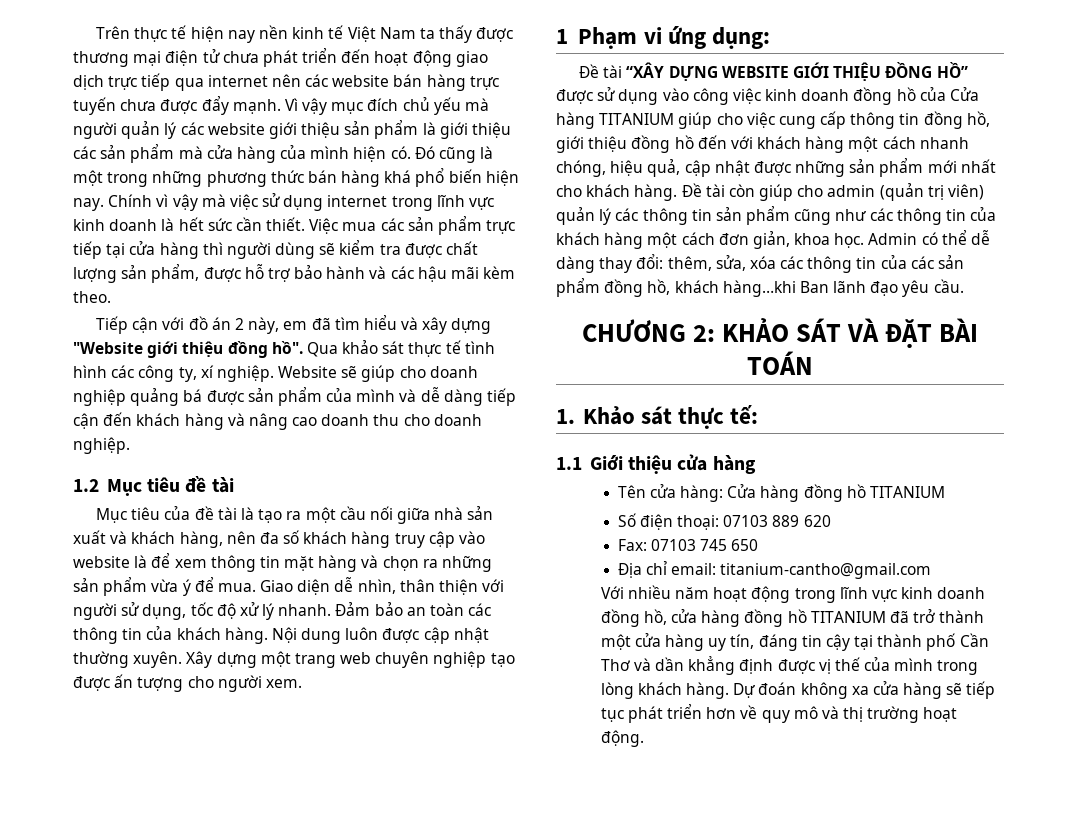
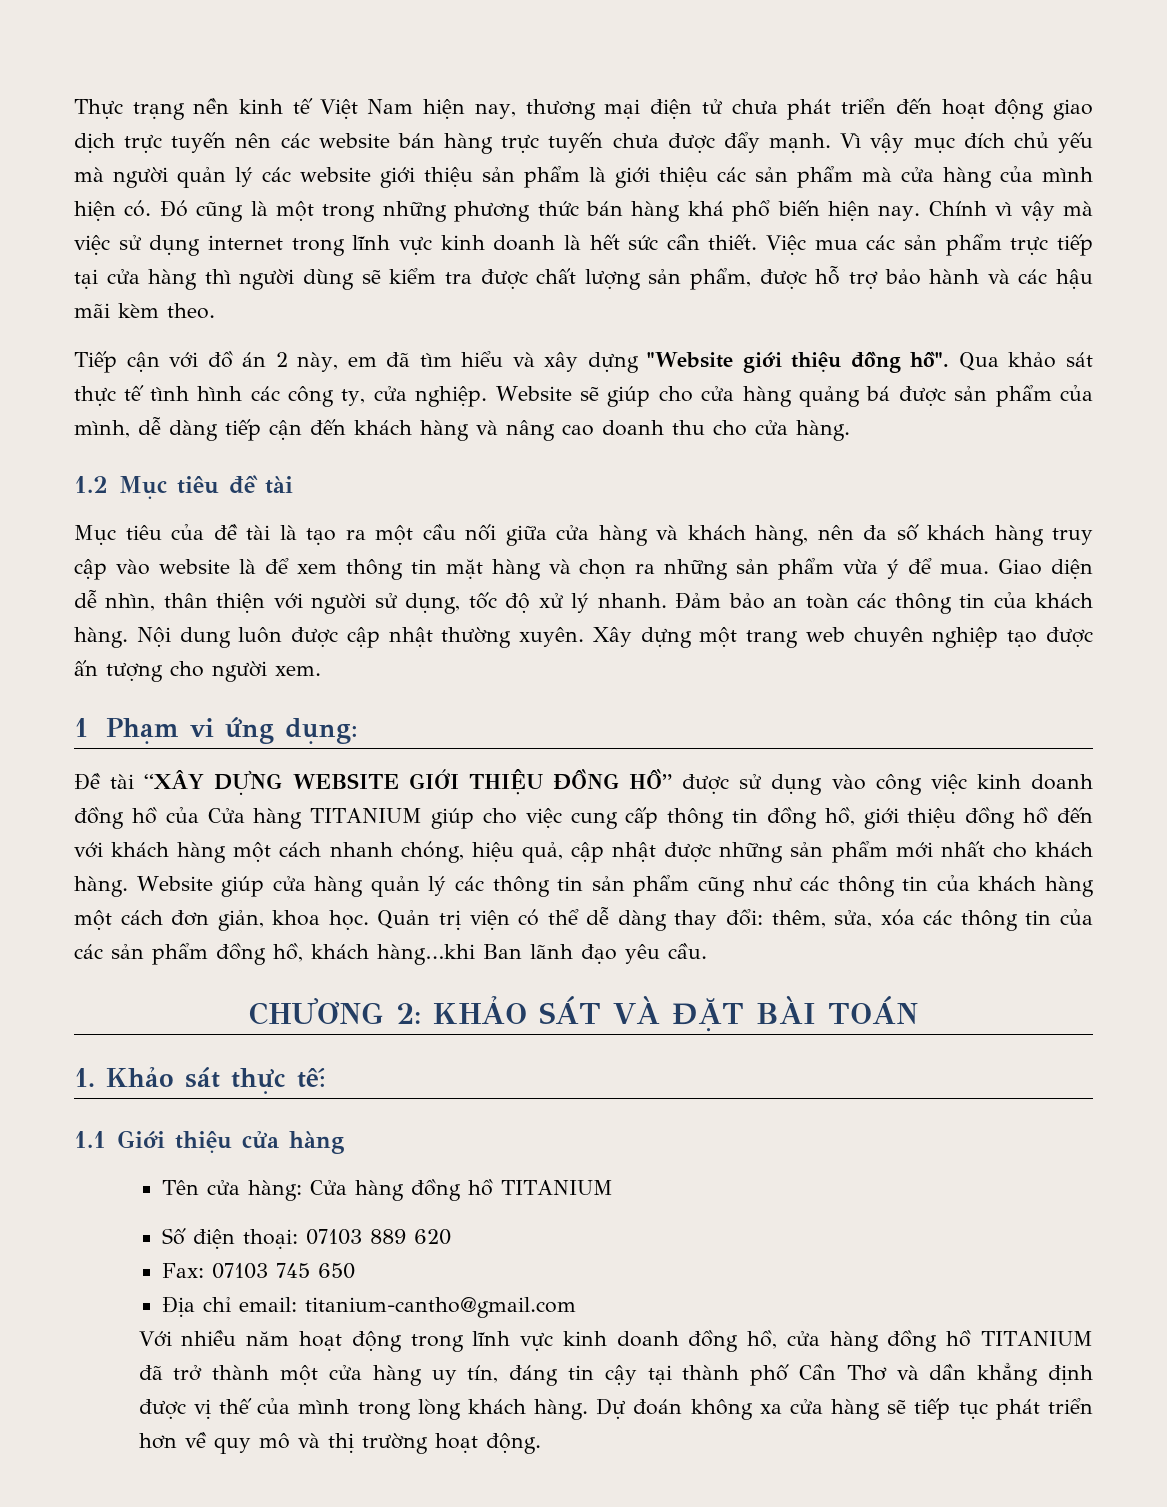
- Trên thực tế hiện nay nền kinh tế Việt Nam ta thấy được thương mại điện tử chưa phát triển đến hoạt động giao dịch trực tiếp qua internet nên các website bán hàng trực tuyến chưa được đẩy mạnh.
+ Thực trạng nền kinh tế Việt Nam hiện nay, thương mại điện tử chưa phát triển đến hoạt động giao dịch trực tuyến nên các website bán hàng trực tuyến chưa được đẩy mạnh.
- Qua khảo sát thực tế tình hình các công ty, xí nghiệp.
+ Qua khảo sát thực tế tình hình các công ty, cửa nghiệp.
- Website sẽ giúp cho doanh nghiệp quảng bá được sản phẩm của mình và dễ dàng tiếp cận đến khách hàng và nâng cao doanh thu cho doanh nghiệp.
+ Website sẽ giúp cho cửa hàng quảng bá được sản phẩm của mình, dễ dàng tiếp cận đến khách hàng và nâng cao doanh thu cho cửa hàng.
- Mục tiêu của đề tài là tạo ra một cầu nối giữa nhà sản xuất và khách hàng, nên đa số khách hàng truy cập vào website là để xem thông tin mặt hàng và chọn ra những sản phẩm vừa ý để mua.
+ Mục tiêu của đề tài là tạo ra một cầu nối giữa cửa hàng và khách hàng, nên đa số khách hàng truy cập vào website là để xem thông tin mặt hàng và chọn ra những sản phẩm vừa ý để mua.
- Đề tài còn giúp cho admin (quản trị viên) quản lý các thông tin sản phẩm cũng như các thông tin của khách hàng một cách đơn giản, khoa học.
+ Website giúp cửa hàng quản lý các thông tin sản phẩm cũng như các thông tin của khách hàng một cách đơn giản, khoa học.
- Admin có thể dễ dàng thay đổi: thêm, sửa, xóa các thông tin của các sản phẩm đồng hồ, khách hàng…khi Ban lãnh đạo yêu cầu.
+ Quản trị viện có thể dễ dàng thay đổi: thêm, sửa, xóa các thông tin của các sản phẩm đồng hồ, khách hàng…khi Ban lãnh đạo yêu cầu.

